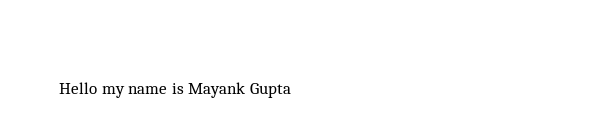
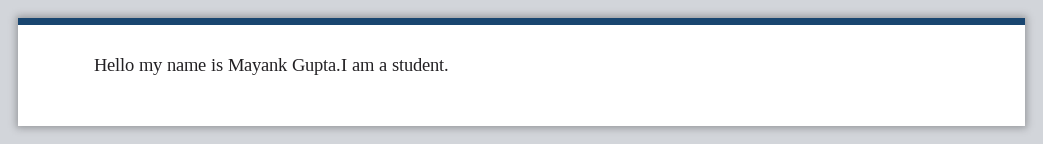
- Hello my name is Mayank Gupta
+ Hello my name is Mayank Gupta.I am a student.

